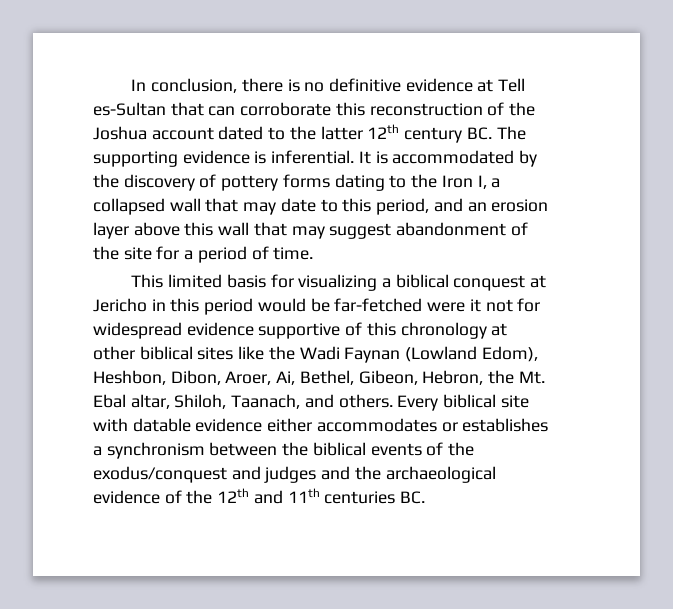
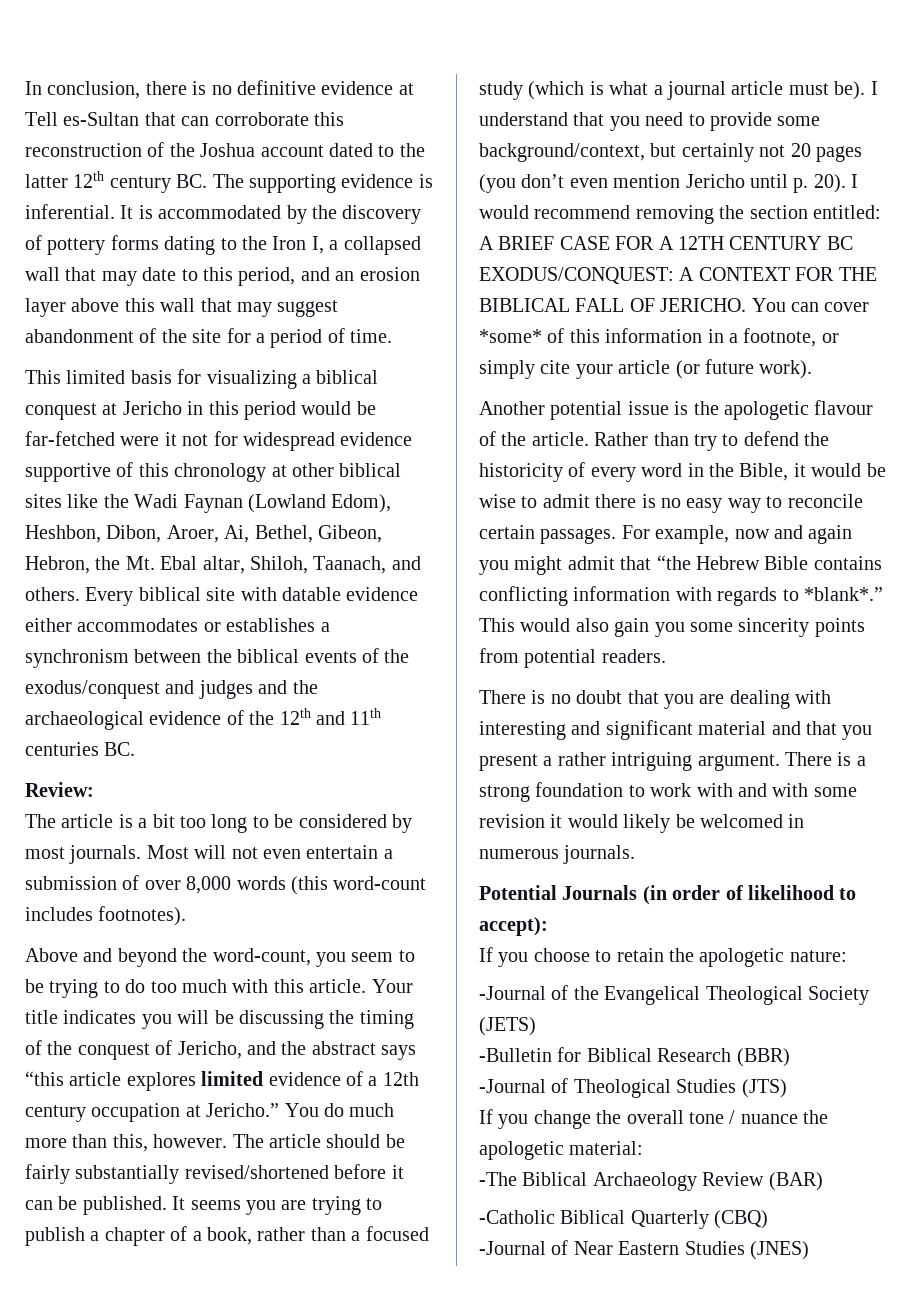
+ Review:
+ The article is a bit too long to be considered by most journals. Most will not even entertain a submission of over 8,000 words (this word-count includes footnotes).
+ Above and beyond the word-count, you seem to be trying to do too much with this article. Your title indicates you will be discussing the timing of the conquest of Jericho, and the abstract says “this article explores limited evidence of a 12th century occupation at Jericho.” You do much more than this, however. The article should be fairly substantially revised/shortened before it can be published. It seems you are trying to publish a chapter of a book, rather than a focused study (which is what a journal article must be). I understand that you need to provide some background/context, but certainly not 20 pages (you don’t even mention Jericho until p. 20). I would recommend removing the section entitled: A BRIEF CASE FOR A 12TH CENTURY BC EXODUS/CONQUEST: A CONTEXT FOR THE BIBLICAL FALL OF JERICHO. You can cover *some* of this information in a footnote, or simply cite your article (or future work).
+ Another potential issue is the apologetic flavour of the article. Rather than try to defend the historicity of every word in the Bible, it would be wise to admit there is no easy way to reconcile certain passages. For example, now and again you might admit that “the Hebrew Bible contains conflicting information with regards to *blank*.” This would also gain you some sincerity points from potential readers.
+ There is no doubt that you are dealing with interesting and significant material and that you present a rather intriguing argument. There is a strong foundation to work with and with some revision it would likely be welcomed in numerous journals.
+ Potential Journals (in order of likelihood to accept):
+ If you choose to retain the apologetic nature:
+ -Journal of the Evangelical Theological Society (JETS)
+ -Bulletin for Biblical Research (BBR)
+ -Journal of Theological Studies (JTS)
+ If you change the overall tone / nuance the apologetic material:
+ -The Biblical Archaeology Review (BAR)
+ -Catholic Biblical Quarterly (CBQ)
+ -Journal of Near Eastern Studies (JNES)

